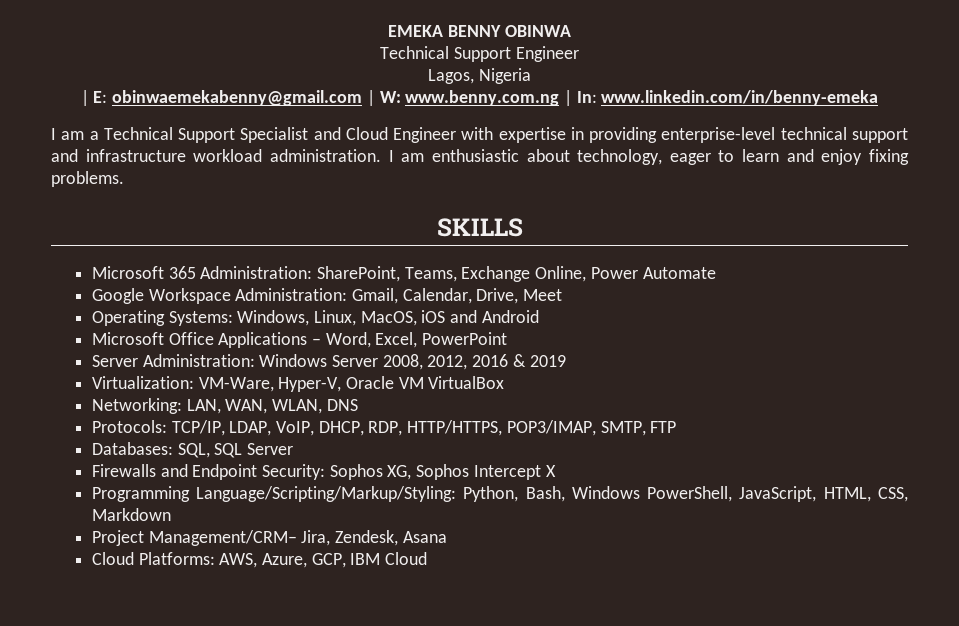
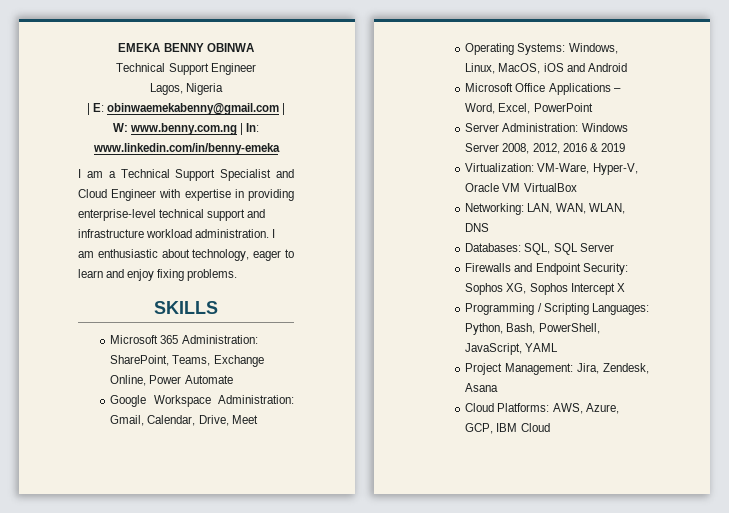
- Protocols: TCP/IP, LDAP, VoIP, DHCP, RDP, HTTP/HTTPS, POP3/IMAP, SMTP, FTP
- Programming Language/Scripting/Markup/Styling: Python, Bash, Windows PowerShell, JavaScript, HTML, CSS, Markdown
+ Programming / Scripting Languages: Python, Bash, PowerShell, JavaScript, YAML
- Project Management/CRM– Jira, Zendesk, Asana
+ Project Management: Jira, Zendesk, Asana

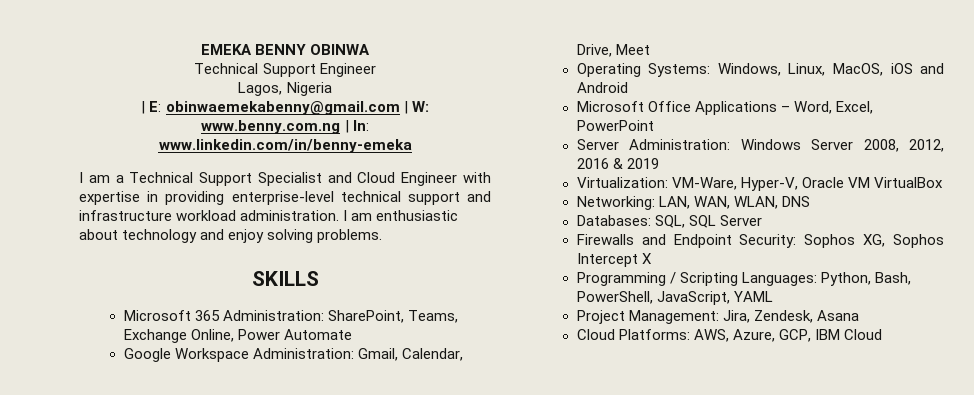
- I am enthusiastic about technology, eager to learn and enjoy fixing problems.
+ I am enthusiastic about technology and enjoy solving problems.

